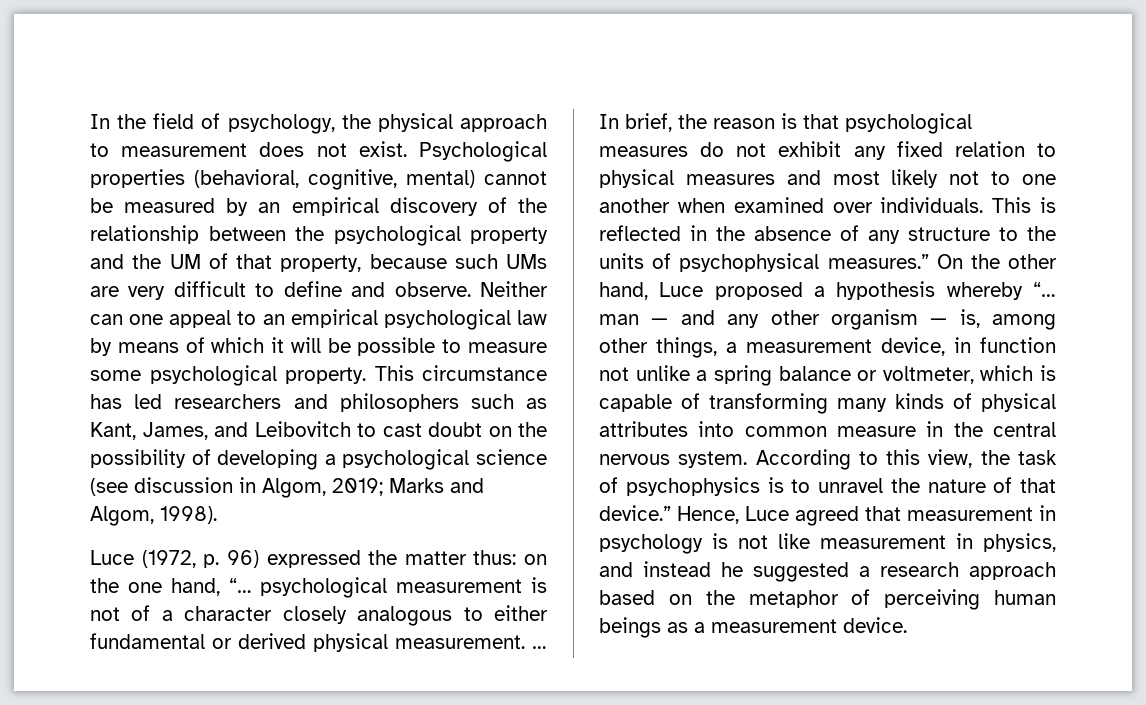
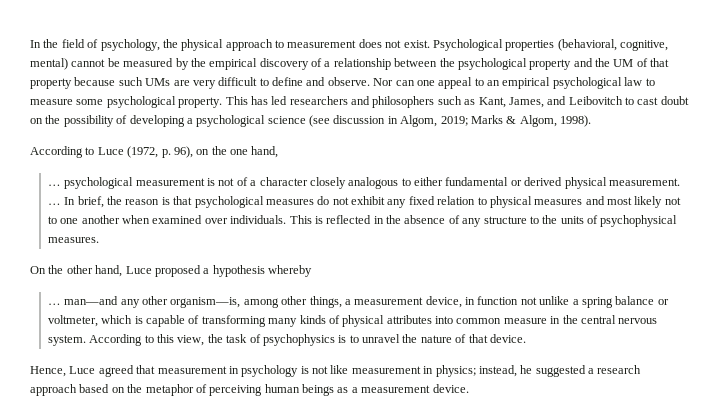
- Psychological properties (behavioral, cognitive, mental) cannot be measured by an empirical discovery of the relationship between the psychological property and the UM of that property, because such UMs are very difficult to define and observe.
+ Psychological properties (behavioral, cognitive, mental) cannot be measured by the empirical discovery of a relationship between the psychological property and the UM of that property because such UMs are very difficult to define and observe.
- Neither can one appeal to an empirical psychological law by means of which it will be possible to measure some psychological property.
+ Nor can one appeal to an empirical psychological law to measure some psychological property.
- This circumstance has led researchers and philosophers such as Kant, James, and Leibovitch to cast doubt on the possibility of developing a psychological science (see discussion in Algom, 2019; Marks and Algom, 1998).
+ This has led researchers and philosophers such as Kant, James, and Leibovitch to cast doubt on the possibility of developing a psychological science (see discussion in Algom, 2019; Marks & Algom, 1998).
- Luce (1972, p. 96) expressed the matter thus: on the one hand, “… psychological measurement is not of a character closely analogous to either fundamental or derived physical measurement.
+ According to Luce (1972, p. 96), on the one hand,
+ … psychological measurement is not of a character closely analogous to either fundamental or derived physical measurement.
- This is reflected in the absence of any structure to the units of psychophysical measures.” On the other hand, Luce proposed a hypothesis whereby “… man — and any other organism — is, among other things, a measurement device, in function not unlike a spring balance or voltmeter, which is capable of transforming many kinds of physical attributes into common measure in the central nervous system.
+ This is reflected in the absence of any structure to the units of psychophysical measures.
+ On the other hand, Luce proposed a hypothesis whereby
+ … man—and any other organism—is, among other things, a measurement device, in function not unlike a spring balance or voltmeter, which is capable of transforming many kinds of physical attributes into common measure in the central nervous system.
- According to this view, the task of psychophysics is to unravel the nature of that device.” Hence, Luce agreed that measurement in psychology is not like measurement in physics, and instead he suggested a research approach based on the metaphor of perceiving human beings as a measurement device.
+ According to this view, the task of psychophysics is to unravel the nature of that device.
+ Hence, Luce agreed that measurement in psychology is not like measurement in physics; instead, he suggested a research approach based on the metaphor of perceiving human beings as a measurement device.

